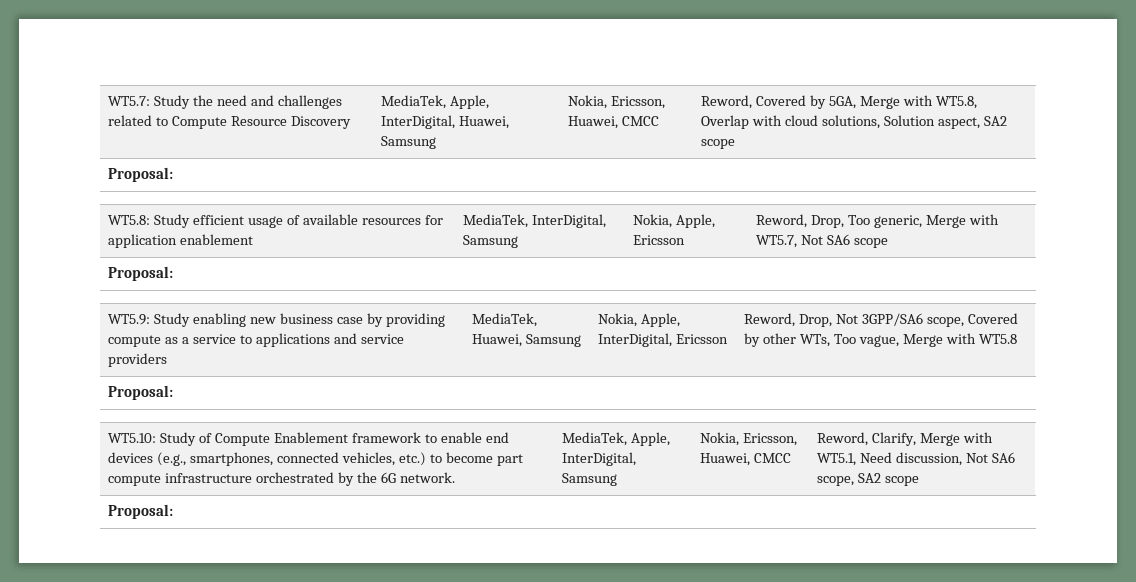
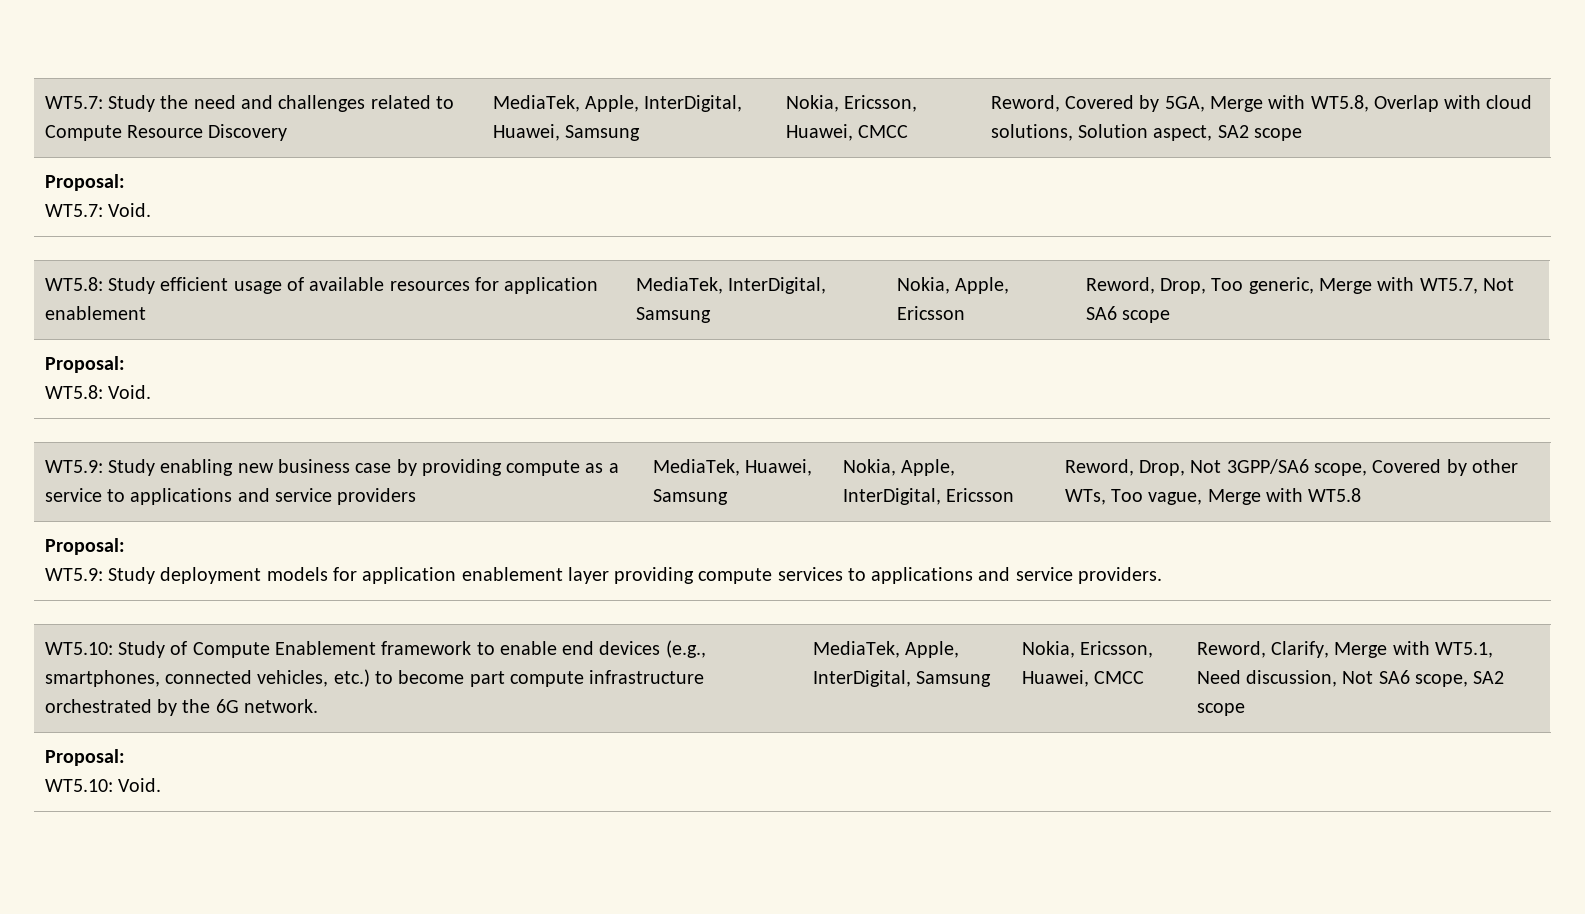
  WT5.7: Study the need and challenges related to Compute Resource Discovery | MediaTek, Apple, InterDigital, Huawei, Samsung | Nokia, Ericsson, Huawei, CMCC | Reword, Covered by 5GA, Merge with WT5.8, Overlap with cloud solutions, Solution aspect, SA2 scope
  Proposal:
+ WT5.7: Void.
  WT5.8: Study efficient usage of available resources for application enablement | MediaTek, InterDigital, Samsung | Nokia, Apple, Ericsson | Reword, Drop, Too generic, Merge with WT5.7, Not SA6 scope
  Proposal:
+ WT5.8: Void.
  WT5.9: Study enabling new business case by providing compute as a service to applications and service providers | MediaTek, Huawei, Samsung | Nokia, Apple, InterDigital, Ericsson | Reword, Drop, Not 3GPP/SA6 scope, Covered by other WTs, Too vague, Merge with WT5.8
  Proposal:
+ WT5.9: Study deployment models for application enablement layer providing compute services to applications and service providers.
  Reword, Clarify, Merge with WT5.1, Need discussion, Not SA6 scope, SA2 scope
  Proposal:
+ WT5.10: Void.

